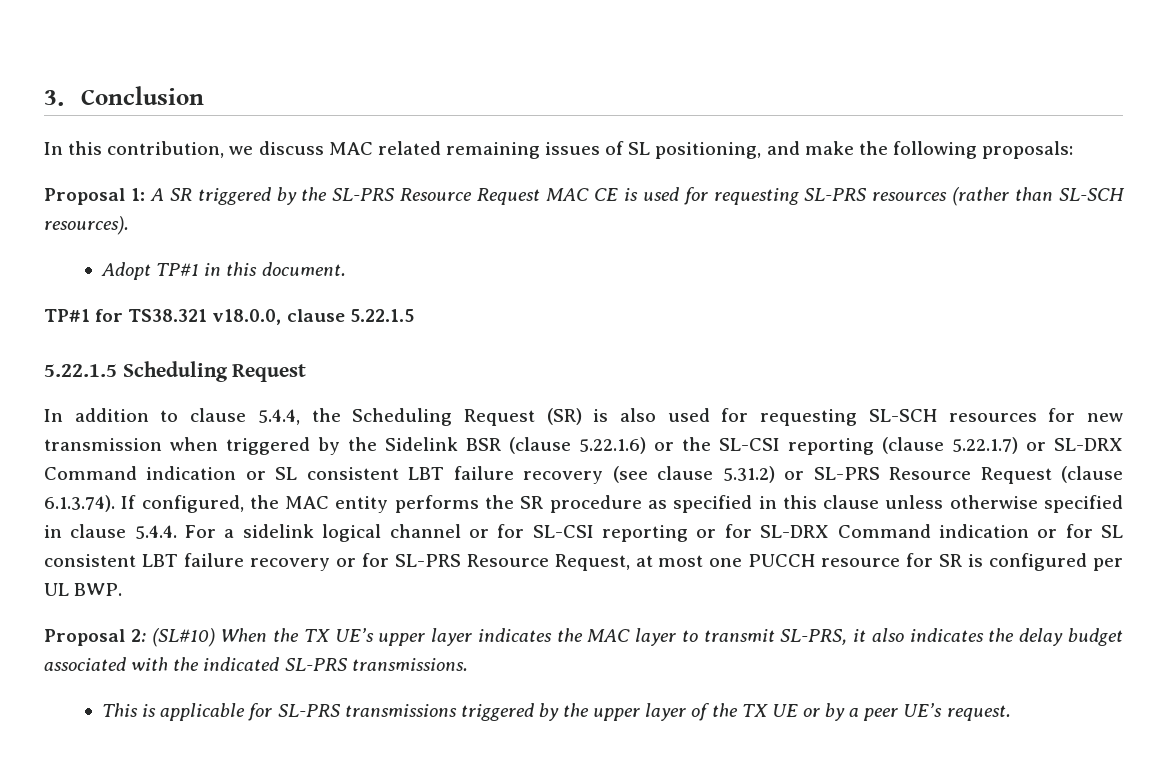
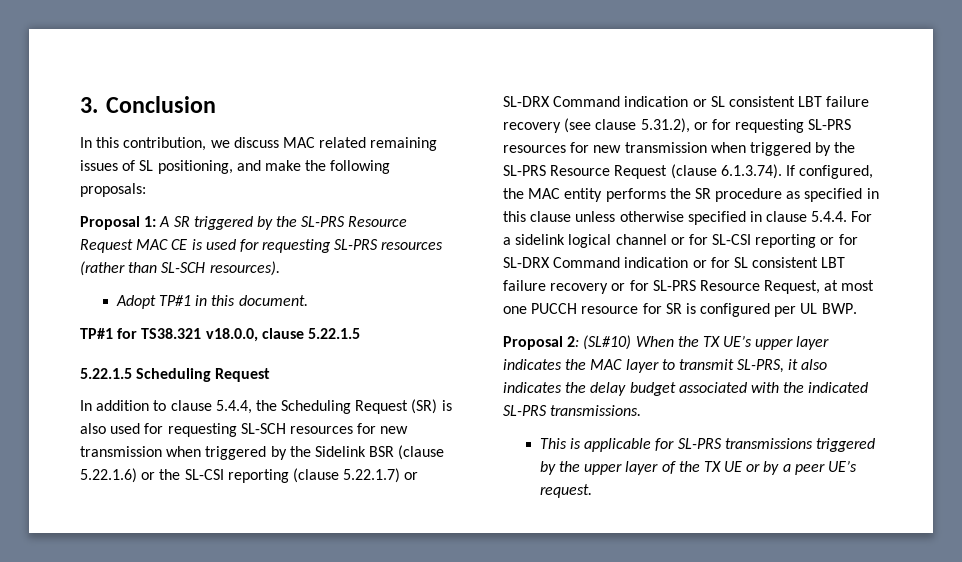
- In addition to clause 5.4.4, the Scheduling Request (SR) is also used for requesting SL-SCH resources for new transmission when triggered by the Sidelink BSR (clause 5.22.1.6) or the SL-CSI reporting (clause 5.22.1.7) or SL-DRX Command indication or SL consistent LBT failure recovery (see clause 5.31.2) or SL-PRS Resource Request (clause 6.1.3.74). If configured, the MAC entity performs the SR procedure as specified in this clause unless otherwise specified in clause 5.4.4. For a sidelink logical channel or for SL-CSI reporting or for SL-DRX Command indication or for SL consistent LBT failure recovery or for SL-PRS Resource Request, at most one PUCCH resource for SR is configured per UL BWP.
+ In addition to clause 5.4.4, the Scheduling Request (SR) is also used for requesting SL-SCH resources for new transmission when triggered by the Sidelink BSR (clause 5.22.1.6) or the SL-CSI reporting (clause 5.22.1.7) or SL-DRX Command indication or SL consistent LBT failure recovery (see clause 5.31.2), or for requesting SL-PRS resources for new transmission when triggered by the SL-PRS Resource Request (clause 6.1.3.74). If configured, the MAC entity performs the SR procedure as specified in this clause unless otherwise specified in clause 5.4.4. For a sidelink logical channel or for SL-CSI reporting or for SL-DRX Command indication or for SL consistent LBT failure recovery or for SL-PRS Resource Request, at most one PUCCH resource for SR is configured per UL BWP.

